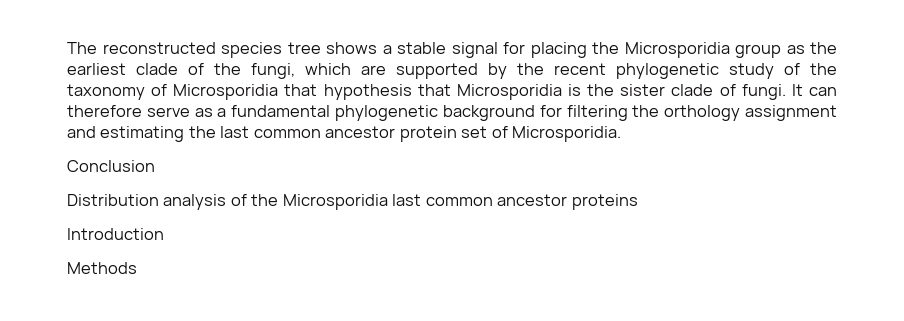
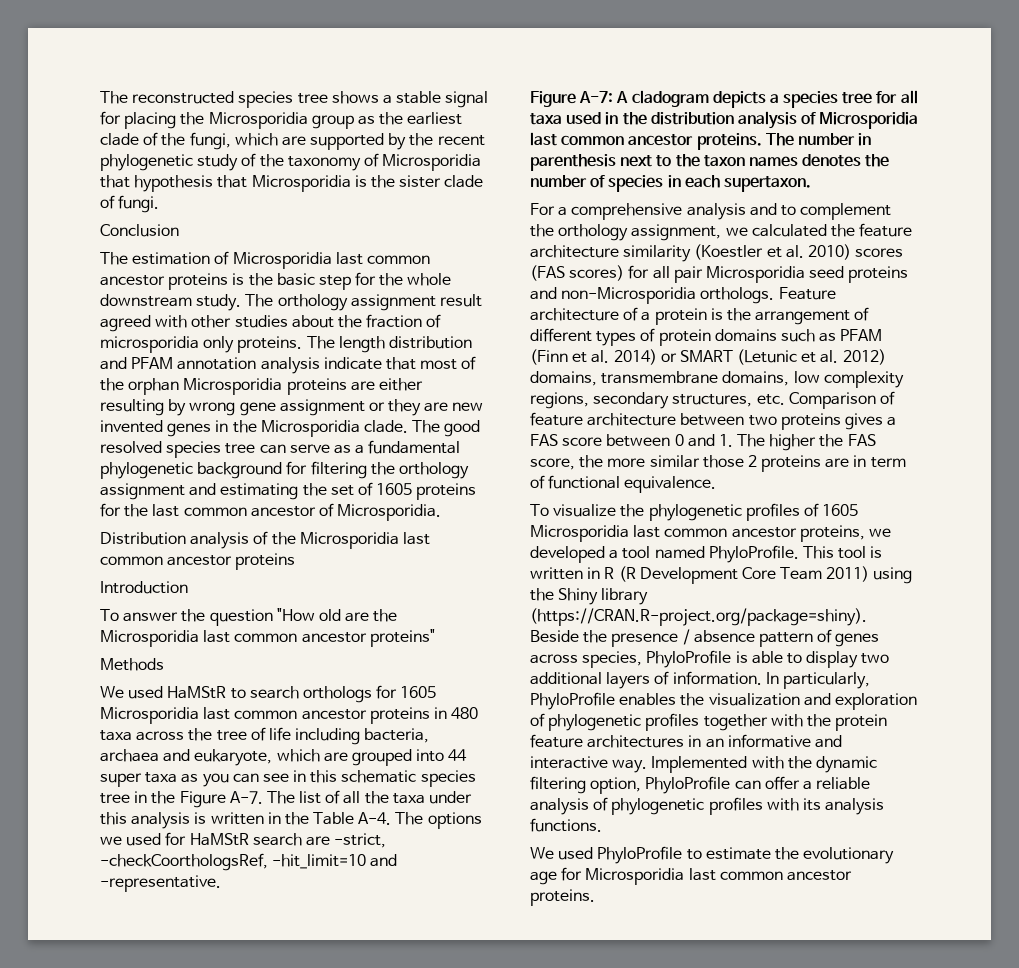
- The reconstructed species tree shows a stable signal for placing the Microsporidia group as the earliest clade of the fungi, which are supported by the recent phylogenetic study of the taxonomy of Microsporidia that hypothesis that Microsporidia is the sister clade of fungi. It can therefore serve as a fundamental phylogenetic background for filtering the orthology assignment and estimating the last common ancestor protein set of Microsporidia.
+ The reconstructed species tree shows a stable signal for placing the Microsporidia group as the earliest clade of the fungi, which are supported by the recent phylogenetic study of the taxonomy of Microsporidia that hypothesis that Microsporidia is the sister clade of fungi.
+ Conclusion
+ The estimation of Microsporidia last common ancestor proteins is the basic step for the whole downstream study. The orthology assignment result agreed with other studies about the fraction of microsporidia only proteins. The length distribution and PFAM annotation analysis indicate that most of the orphan Microsporidia proteins are either resulting by wrong gene assignment or they are new invented genes in the Microsporidia clade. The good resolved species tree can serve as a fundamental phylogenetic background for filtering the orthology assignment and estimating the set of 1605 proteins for the last common ancestor of Microsporidia.
- Conclusion
+ To answer the question "How old are the Microsporidia last common ancestor proteins"
  Methods
+ We used HaMStR to search orthologs for 1605 Microsporidia last common ancestor proteins in 480 taxa across the tree of life including bacteria, archaea and eukaryote, which are grouped into 44 super taxa as you can see in this schematic species tree in the Figure A-7. The list of all the taxa under this analysis is written in the Table A-4. The options we used for HaMStR search are -strict, -checkCoorthologsRef, -hit_limit=10 and -representative.
+ Figure A-7: A cladogram depicts a species tree for all taxa used in the distribution analysis of Microsporidia last common ancestor proteins. The number in parenthesis next to the taxon names denotes the number of species in each supertaxon.
+ For a comprehensive analysis and to complement the orthology assignment, we calculated the feature architecture similarity (Koestler et al. 2010) scores (FAS scores) for all pair Microsporidia seed proteins and non-Microsporidia orthologs. Feature architecture of a protein is the arrangement of different types of protein domains such as PFAM (Finn et al. 2014) or SMART (Letunic et al. 2012) domains, transmembrane domains, low complexity regions, secondary structures, etc. Comparison of feature architecture between two proteins gives a FAS score between 0 and 1. The higher the FAS score, the more similar those 2 proteins are in term of functional equivalence.
+ To visualize the phylogenetic profiles of 1605 Microsporidia last common ancestor proteins, we developed a tool named PhyloProfile. This tool is written in R (R Development Core Team 2011) using the Shiny library (https://CRAN.R-project.org/package=shiny). Beside the presence / absence pattern of genes across species, PhyloProfile is able to display two additional layers of information. In particularly, PhyloProfile enables the visualization and exploration of phylogenetic profiles together with the protein feature architectures in an informative and interactive way. Implemented with the dynamic filtering option, PhyloProfile can offer a reliable analysis of phylogenetic profiles with its analysis functions.
+ We used PhyloProfile to estimate the evolutionary age for Microsporidia last common ancestor proteins.

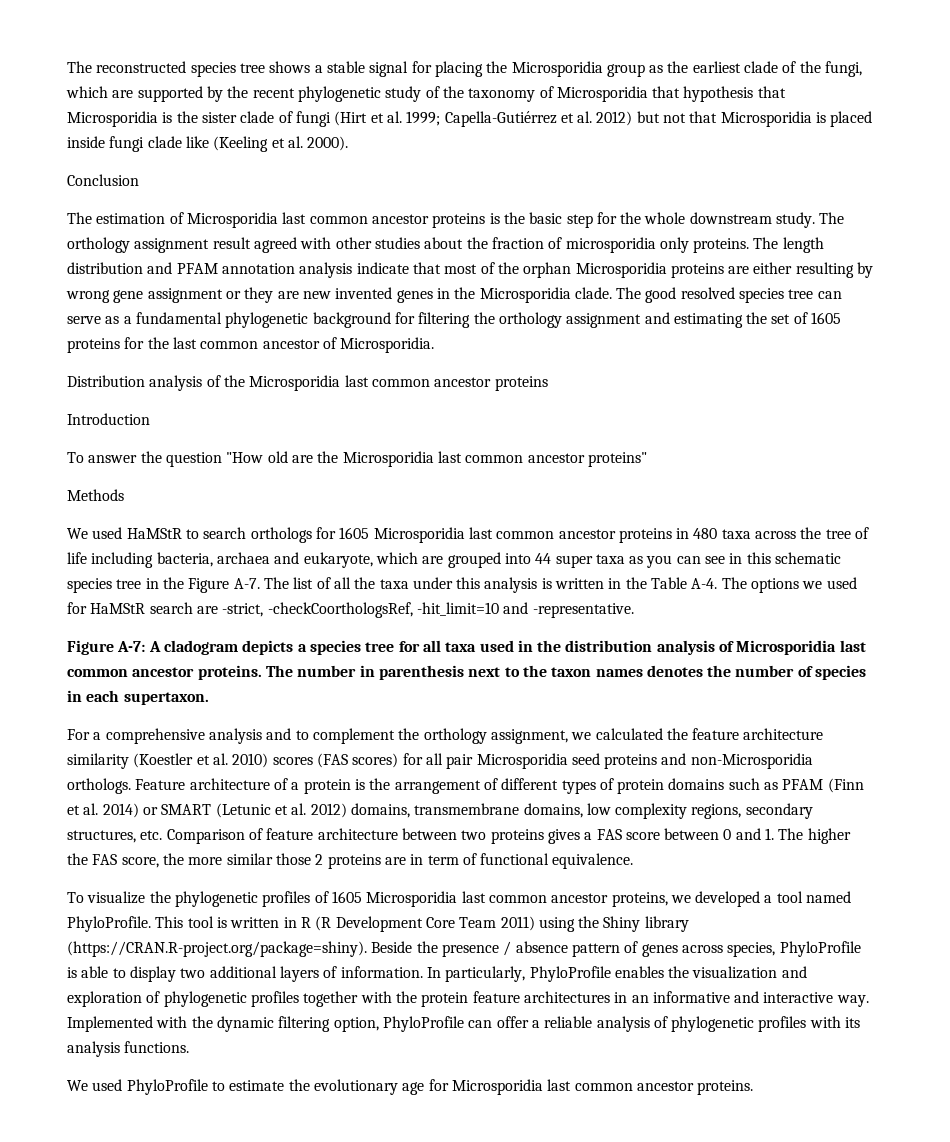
- The reconstructed species tree shows a stable signal for placing the Microsporidia group as the earliest clade of the fungi, which are supported by the recent phylogenetic study of the taxonomy of Microsporidia that hypothesis that Microsporidia is the sister clade of fungi.
+ The reconstructed species tree shows a stable signal for placing the Microsporidia group as the earliest clade of the fungi, which are supported by the recent phylogenetic study of the taxonomy of Microsporidia that hypothesis that Microsporidia is the sister clade of fungi (Hirt et al. 1999; Capella-Gutiérrez et al. 2012) but not that Microsporidia is placed inside fungi clade like (Keeling et al. 2000).

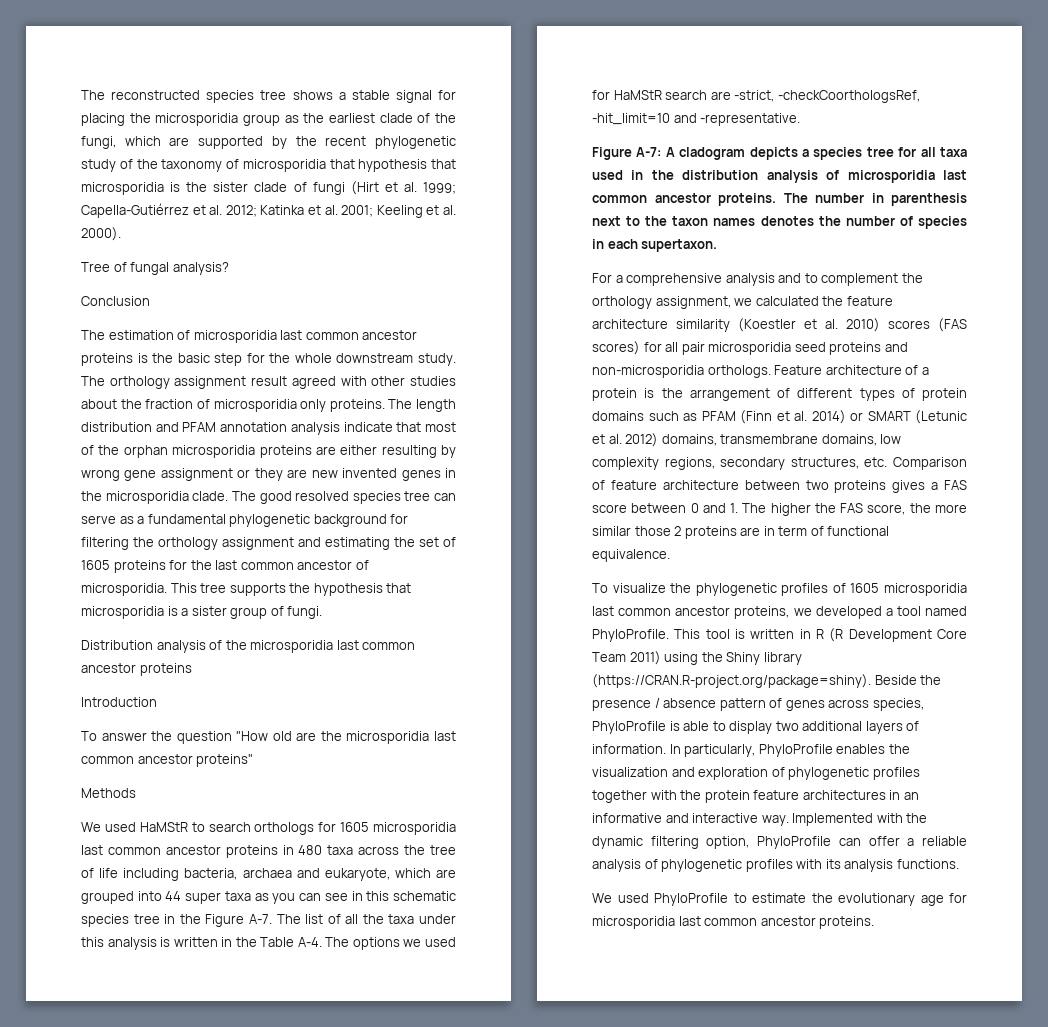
- The reconstructed species tree shows a stable signal for placing the Microsporidia group as the earliest clade of the fungi, which are supported by the recent phylogenetic study of the taxonomy of Microsporidia that hypothesis that Microsporidia is the sister clade of fungi (Hirt et al. 1999; Capella-Gutiérrez et al. 2012) but not that Microsporidia is placed inside fungi clade like (Keeling et al. 2000).
+ The reconstructed species tree shows a stable signal for placing the microsporidia group as the earliest clade of the fungi, which are supported by the recent phylogenetic study of the taxonomy of microsporidia that hypothesis that microsporidia is the sister clade of fungi (Hirt et al. 1999; Capella-Gutiérrez et al. 2012; Katinka et al. 2001; Keeling et al. 2000).
+ Tree of fungal analysis?
- The estimation of Microsporidia last common ancestor proteins is the basic step for the whole downstream study.
+ The estimation of microsporidia last common ancestor proteins is the basic step for the whole downstream study.
- The length distribution and PFAM annotation analysis indicate that most of the orphan Microsporidia proteins are either resulting by wrong gene assignment or they are new invented genes in the Microsporidia clade.
+ The length distribution and PFAM annotation analysis indicate that most of the orphan microsporidia proteins are either resulting by wrong gene assignment or they are new invented genes in the microsporidia clade.
- The good resolved species tree can serve as a fundamental phylogenetic background for filtering the orthology assignment and estimating the set of 1605 proteins for the last common ancestor of Microsporidia.
+ The good resolved species tree can serve as a fundamental phylogenetic background for filtering the orthology assignment and estimating the set of 1605 proteins for the last common ancestor of microsporidia. This tree supports the hypothesis that microsporidia is a sister group of fungi.
- Distribution analysis of the Microsporidia last common ancestor proteins
+ Distribution analysis of the microsporidia last common ancestor proteins
- To answer the question "How old are the Microsporidia last common ancestor proteins"
+ To answer the question "How old are the microsporidia last common ancestor proteins"
- We used HaMStR to search orthologs for 1605 Microsporidia last common ancestor proteins in 480 taxa across the tree of life including bacteria, archaea and eukaryote, which are grouped into 44 super taxa as you can see in this schematic species tree in the Figure A-7. The list of all the taxa under this analysis is written in the Table A-4. The options we used for HaMStR search are -strict, -checkCoorthologsRef, -hit_limit=10 and -representative.
+ We used HaMStR to search orthologs for 1605 microsporidia last common ancestor proteins in 480 taxa across the tree of life including bacteria, archaea and eukaryote, which are grouped into 44 super taxa as you can see in this schematic species tree in the Figure A-7. The list of all the taxa under this analysis is written in the Table A-4. The options we used for HaMStR search are -strict, -checkCoorthologsRef, -hit_limit=10 and -representative.
- Figure A-7: A cladogram depicts a species tree for all taxa used in the distribution analysis of Microsporidia last common ancestor proteins.
+ Figure A-7: A cladogram depicts a species tree for all taxa used in the distribution analysis of microsporidia last common ancestor proteins.
- For a comprehensive analysis and to complement the orthology assignment, we calculated the feature architecture similarity (Koestler et al. 2010) scores (FAS scores) for all pair Microsporidia seed proteins and non-Microsporidia orthologs.
+ For a comprehensive analysis and to complement the orthology assignment, we calculated the feature architecture similarity (Koestler et al. 2010) scores (FAS scores) for all pair microsporidia seed proteins and non-microsporidia orthologs.
- To visualize the phylogenetic profiles of 1605 Microsporidia last common ancestor proteins, we developed a tool named PhyloProfile.
+ To visualize the phylogenetic profiles of 1605 microsporidia last common ancestor proteins, we developed a tool named PhyloProfile.
- We used PhyloProfile to estimate the evolutionary age for Microsporidia last common ancestor proteins.
+ We used PhyloProfile to estimate the evolutionary age for microsporidia last common ancestor proteins.

